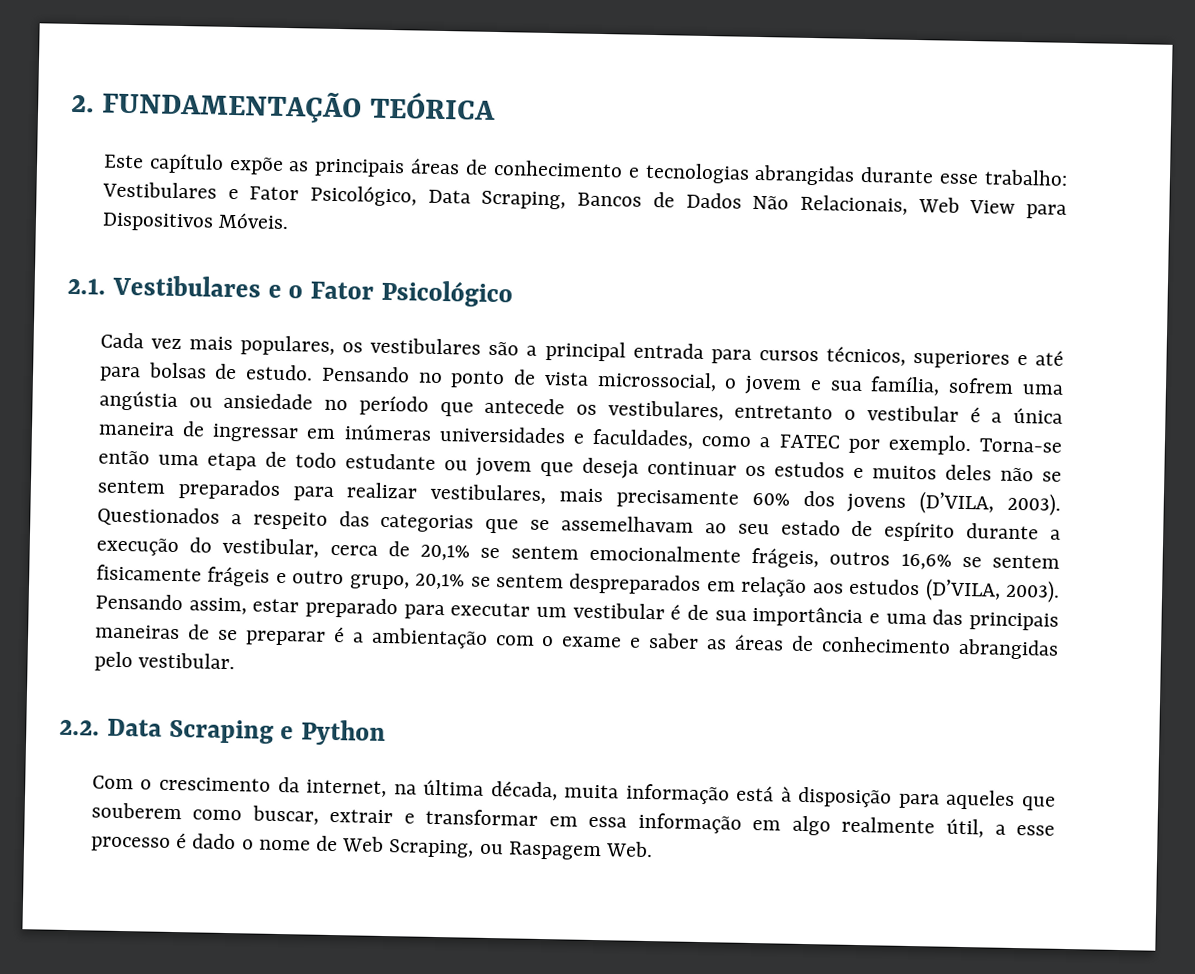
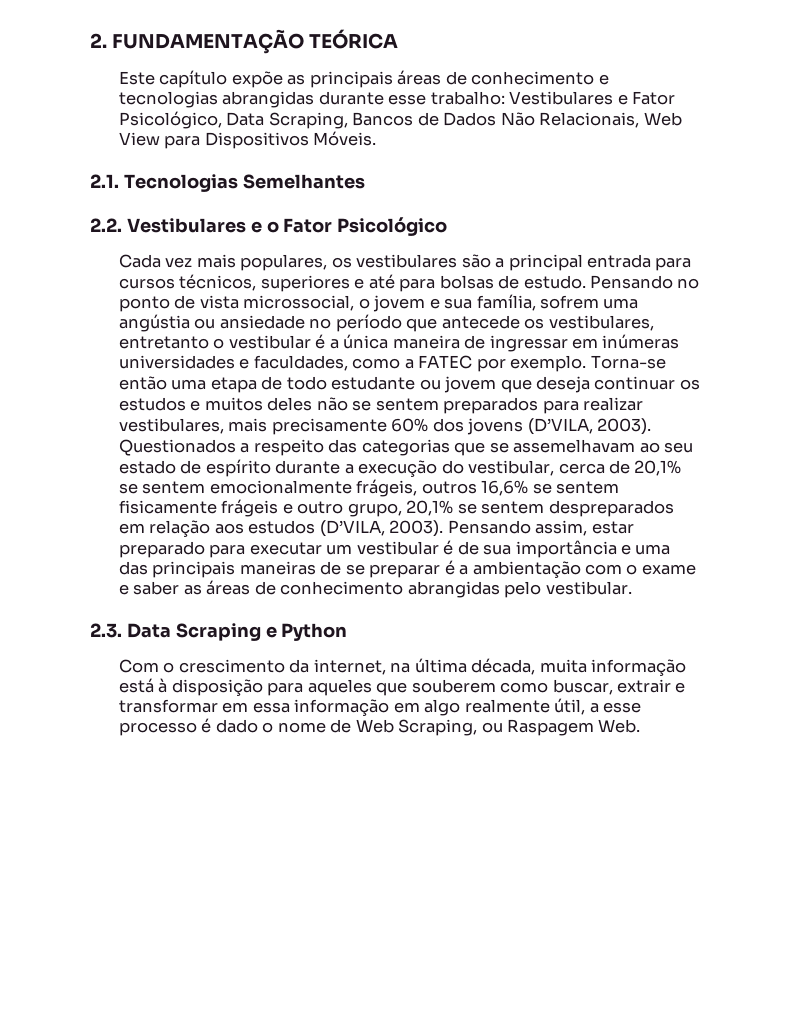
- 2.1. Vestibulares e o Fator Psicológico
+ 2.1. Tecnologias Semelhantes
+ 2.2. Vestibulares e o Fator Psicológico
- 2.2. Data Scraping e Python
+ 2.3. Data Scraping e Python

